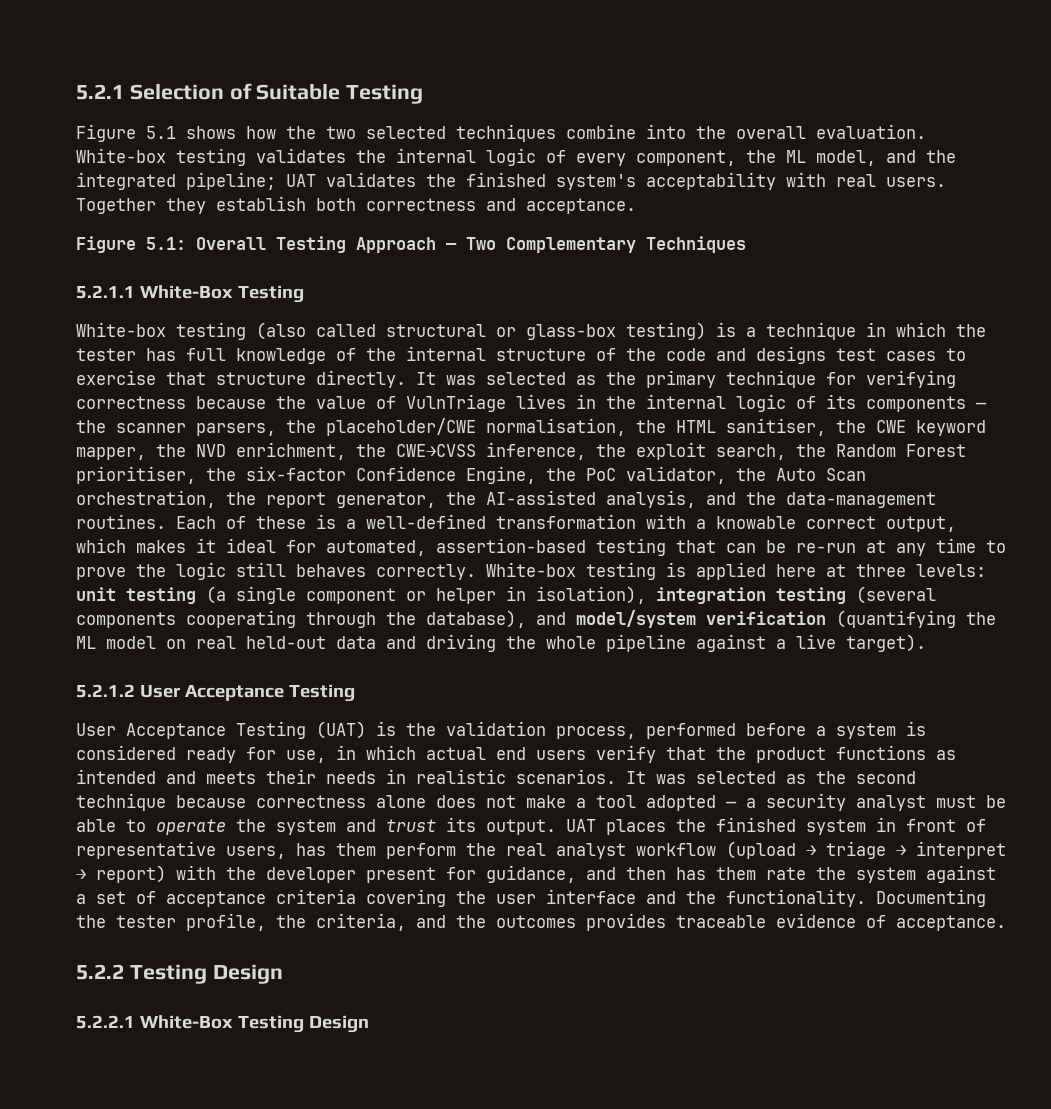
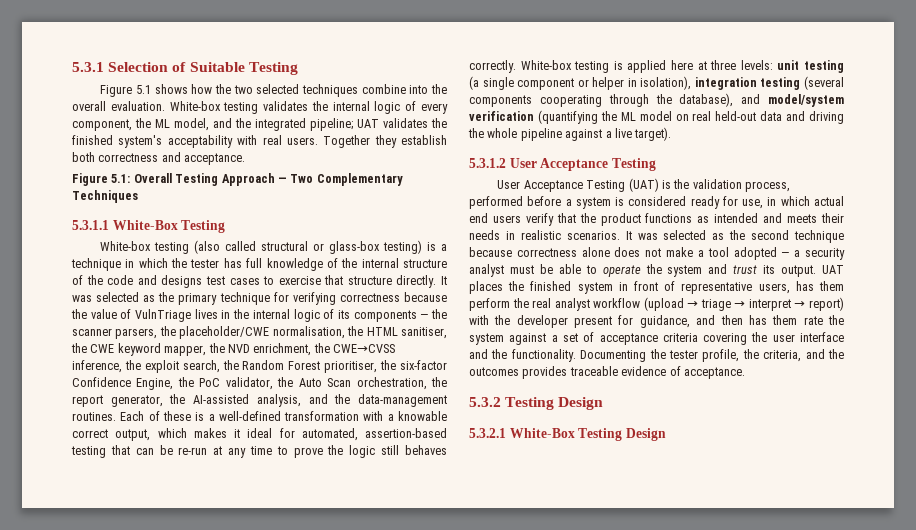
- 5.2.1 Selection of Suitable Testing
+ 5.3.1 Selection of Suitable Testing
- 5.2.1.1 White-Box Testing
+ 5.3.1.1 White-Box Testing
- 5.2.1.2 User Acceptance Testing
+ 5.3.1.2 User Acceptance Testing
- 5.2.2 Testing Design
+ 5.3.2 Testing Design
- 5.2.2.1 White-Box Testing Design
+ 5.3.2.1 White-Box Testing Design

